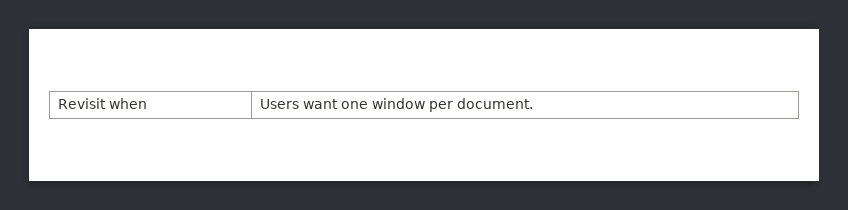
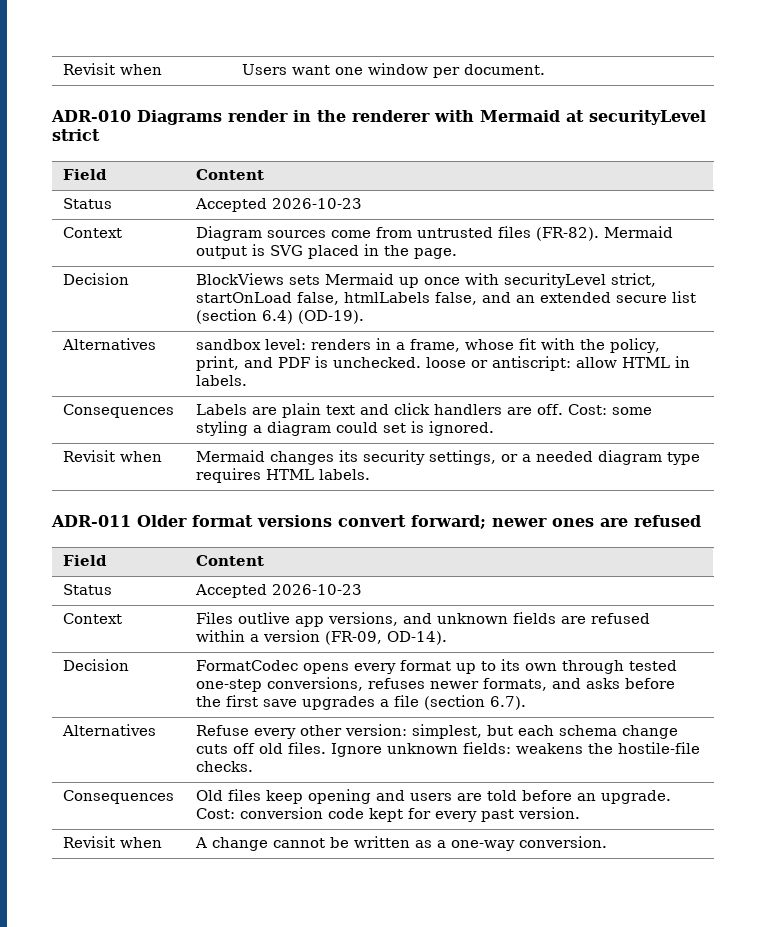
+ ADR-010 Diagrams render in the renderer with Mermaid at securityLevel strict
+ Field | Content
+ Status | Accepted 2026-10-23
+ Context | Diagram sources come from untrusted files (FR-82). Mermaid output is SVG placed in the page.
+ Decision | BlockViews sets Mermaid up once with securityLevel strict, startOnLoad false, htmlLabels false, and an extended secure list (section 6.4) (OD-19).
+ Alternatives | sandbox level: renders in a frame, whose fit with the policy, print, and PDF is unchecked. loose or antiscript: allow HTML in labels.
+ Consequences | Labels are plain text and click handlers are off. Cost: some styling a diagram could set is ignored.
+ Revisit when | Mermaid changes its security settings, or a needed diagram type requires HTML labels.
+ ADR-011 Older format versions convert forward; newer ones are refused
+ Field | Content
+ Status | Accepted 2026-10-23
+ Context | Files outlive app versions, and unknown fields are refused within a version (FR-09, OD-14).
+ Decision | FormatCodec opens every format up to its own through tested one-step conversions, refuses newer formats, and asks before the first save upgrades a file (section 6.7).
+ Alternatives | Refuse every other version: simplest, but each schema change cuts off old files. Ignore unknown fields: weakens the hostile-file checks.
+ Consequences | Old files keep opening and users are told before an upgrade. Cost: conversion code kept for every past version.
+ Revisit when | A change cannot be written as a one-way conversion.

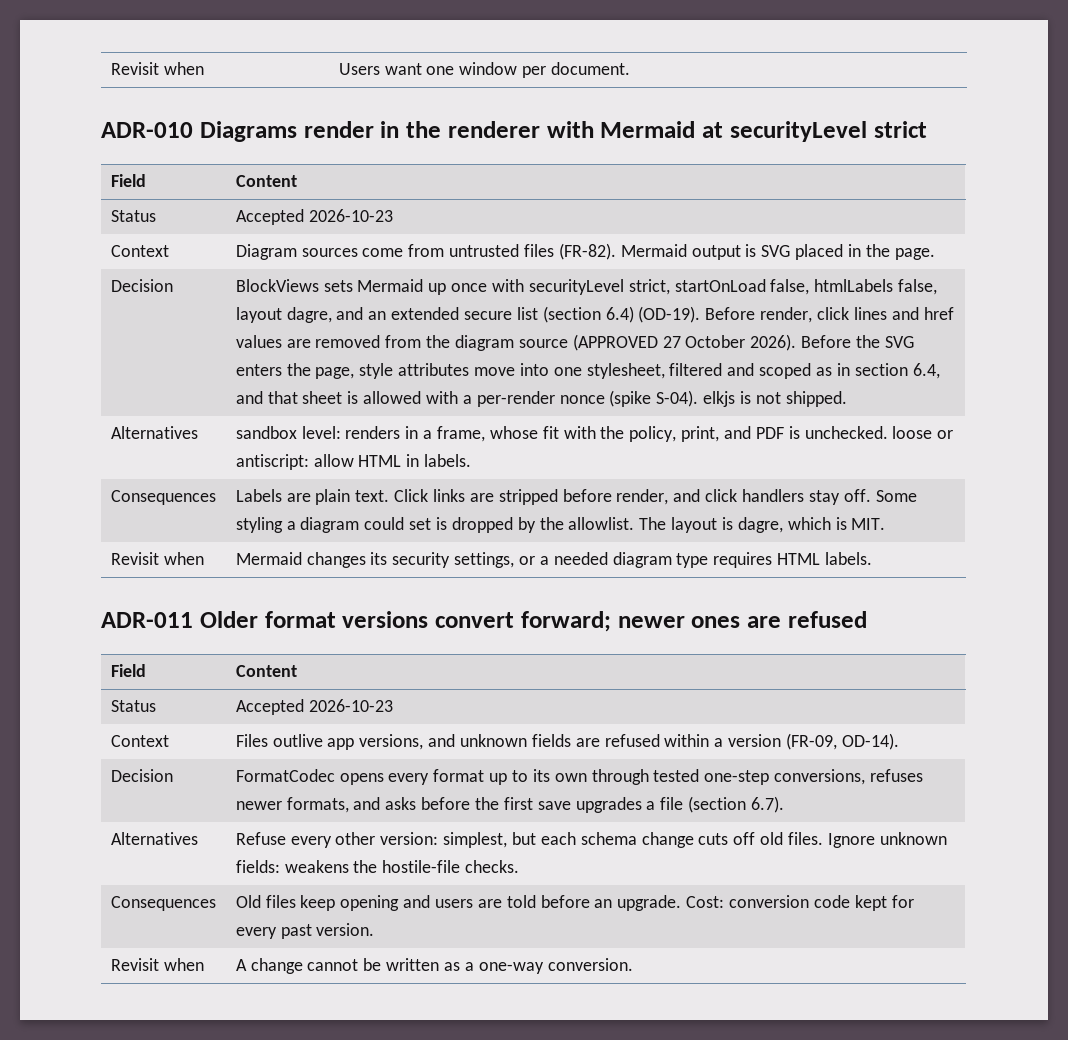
- BlockViews sets Mermaid up once with securityLevel strict, startOnLoad false, htmlLabels false, and an extended secure list (section 6.4) (OD-19).
+ BlockViews sets Mermaid up once with securityLevel strict, startOnLoad false, htmlLabels false, layout dagre, and an extended secure list (section 6.4) (OD-19). Before render, click lines and href values are removed from the diagram source (APPROVED 27 October 2026). Before the SVG enters the page, style attributes move into one stylesheet, filtered and scoped as in section 6.4, and that sheet is allowed with a per-render nonce (spike S-04). elkjs is not shipped.
- Consequences | Labels are plain text and click handlers are off. Cost: some styling a diagram could set is ignored.
+ Consequences | Labels are plain text. Click links are stripped before render, and click handlers stay off. Some styling a diagram could set is dropped by the allowlist. The layout is dagre, which is MIT.

